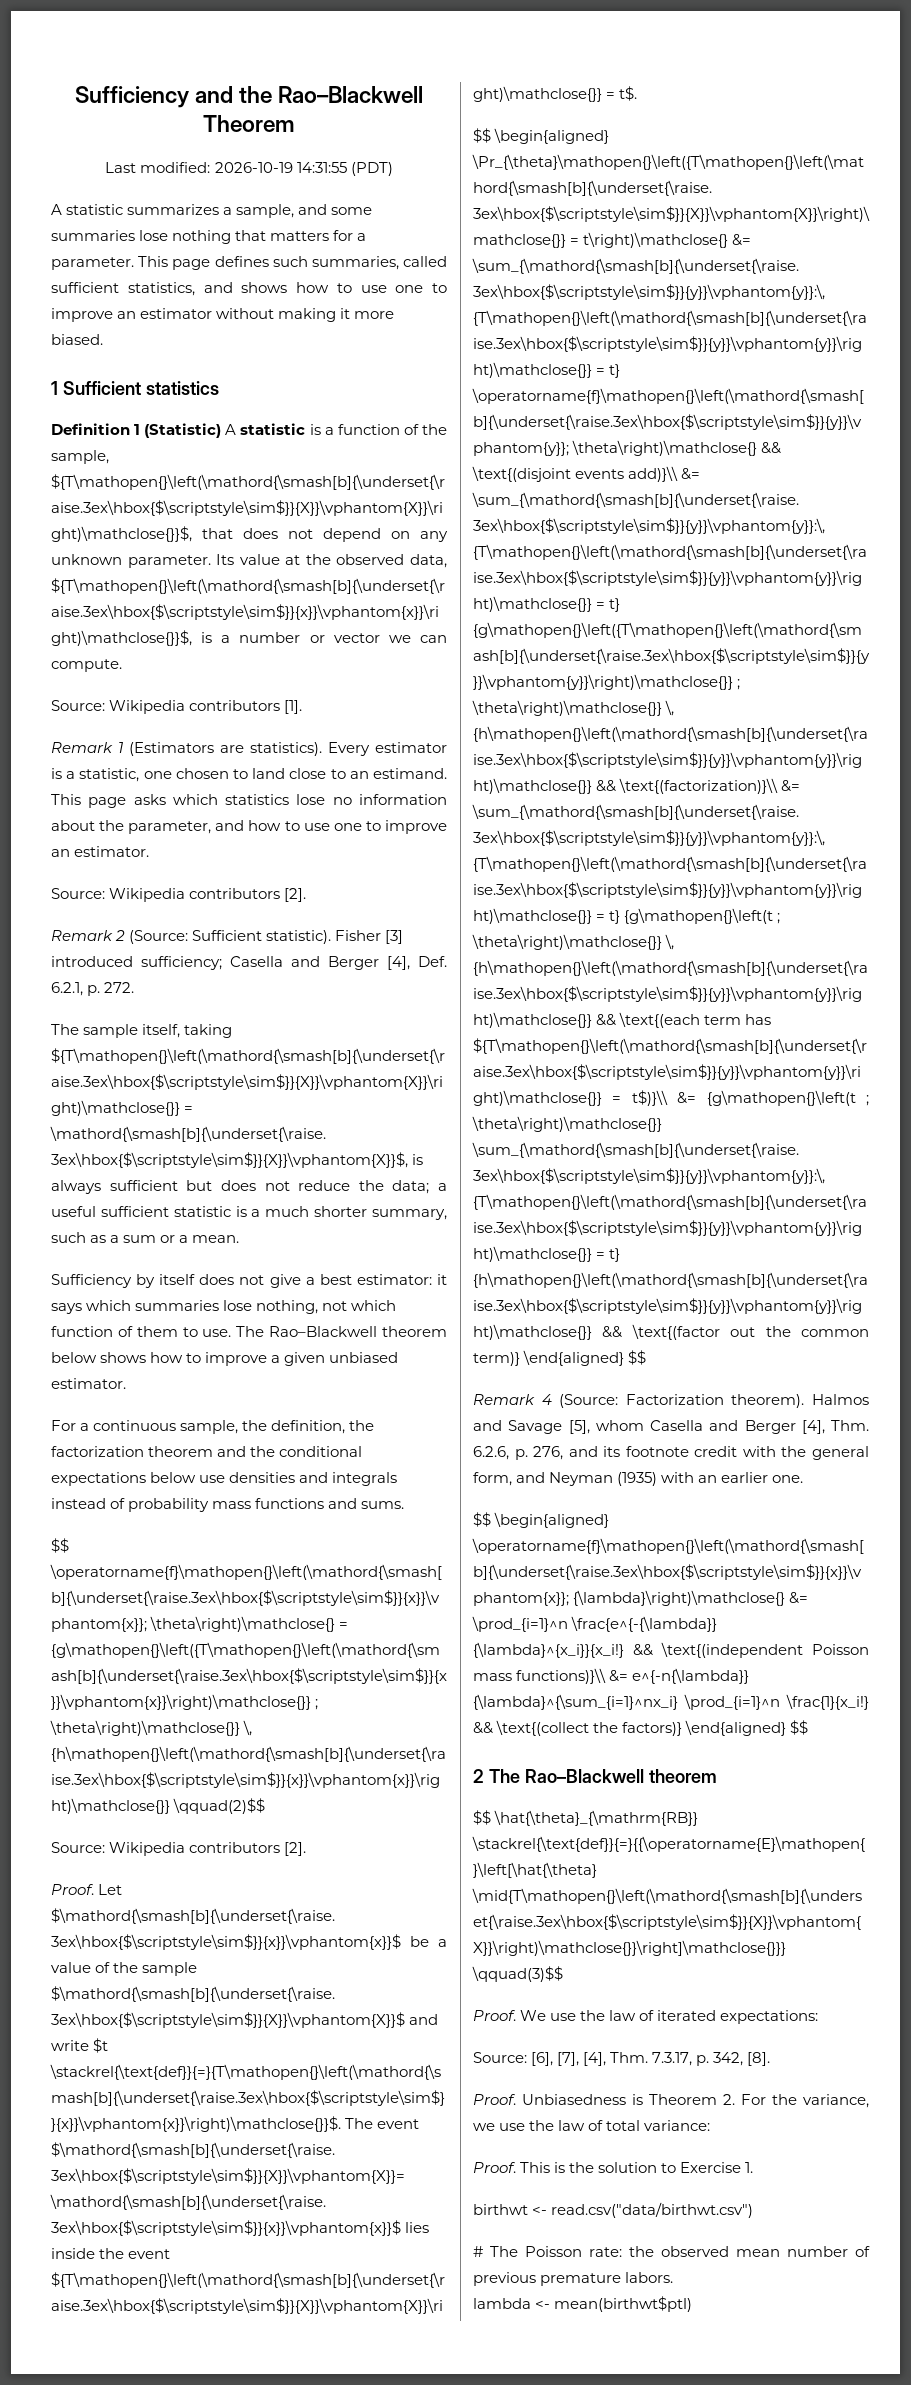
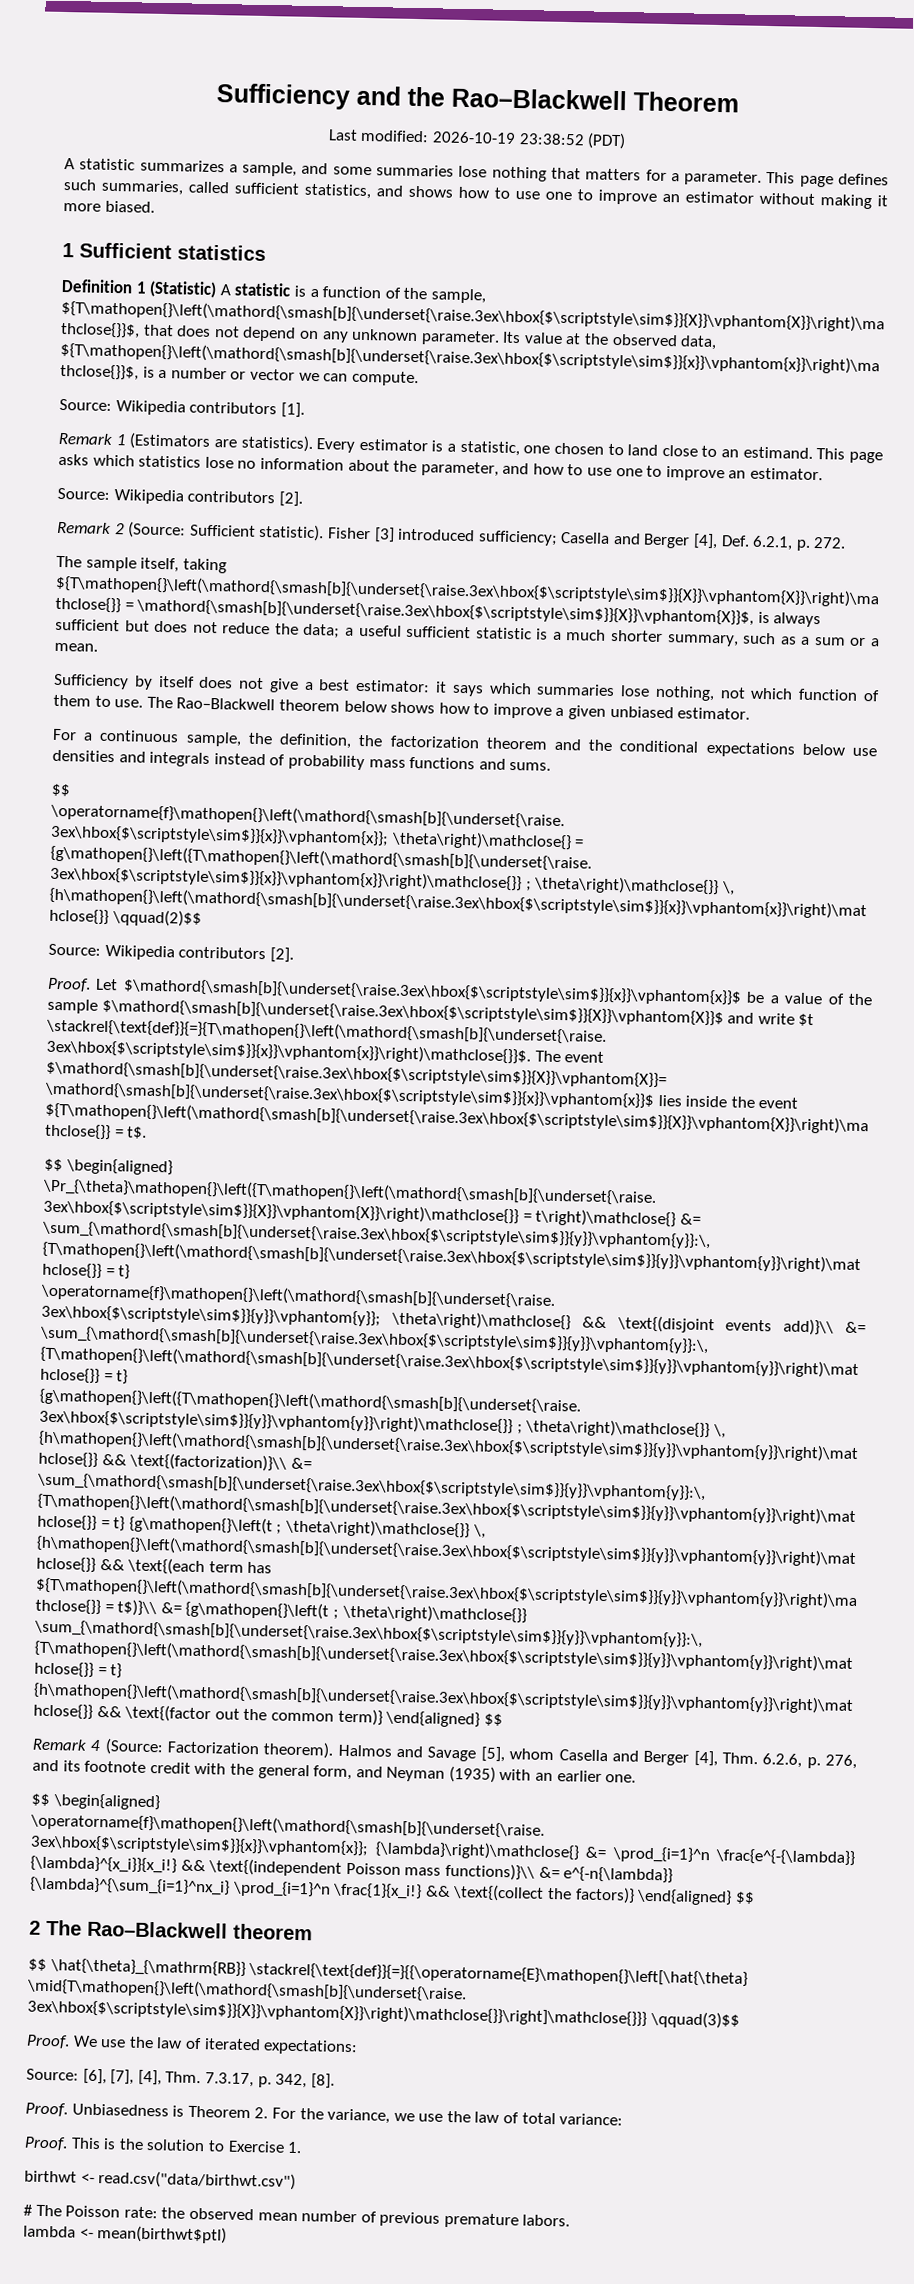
- Last modified: 2026-10-19 14:31:55 (PDT)
+ Last modified: 2026-10-19 23:38:52 (PDT)

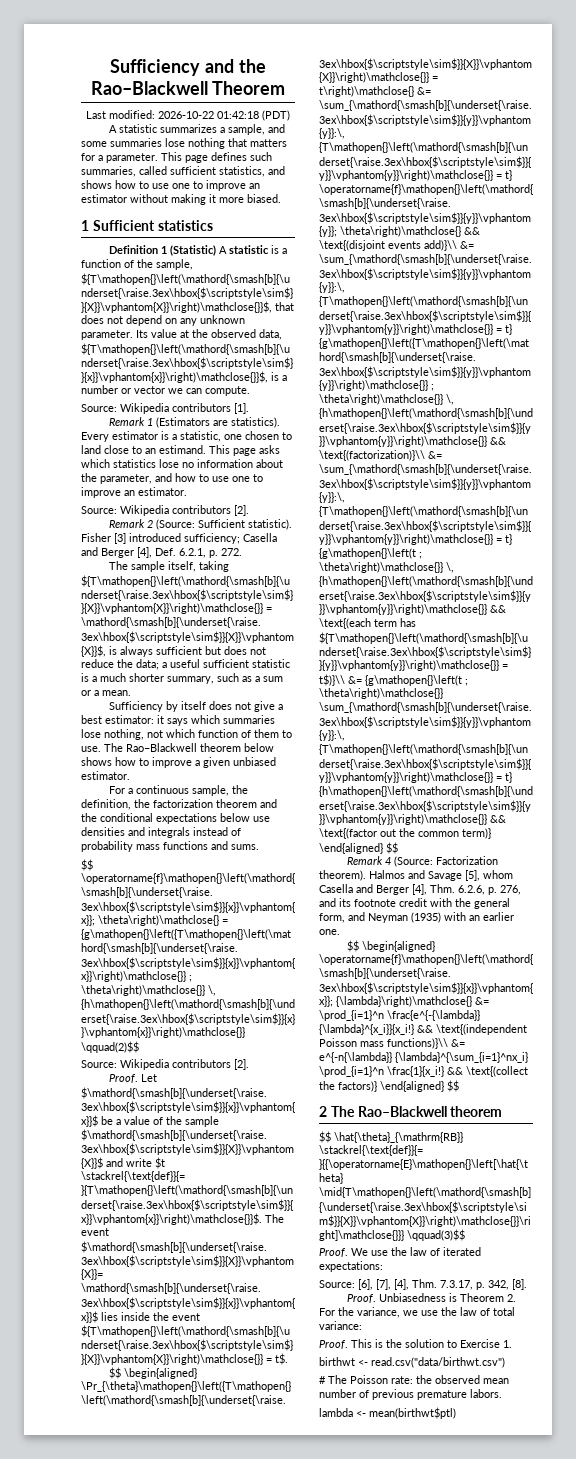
- Last modified: 2026-10-19 23:38:52 (PDT)
+ Last modified: 2026-10-22 01:42:18 (PDT)

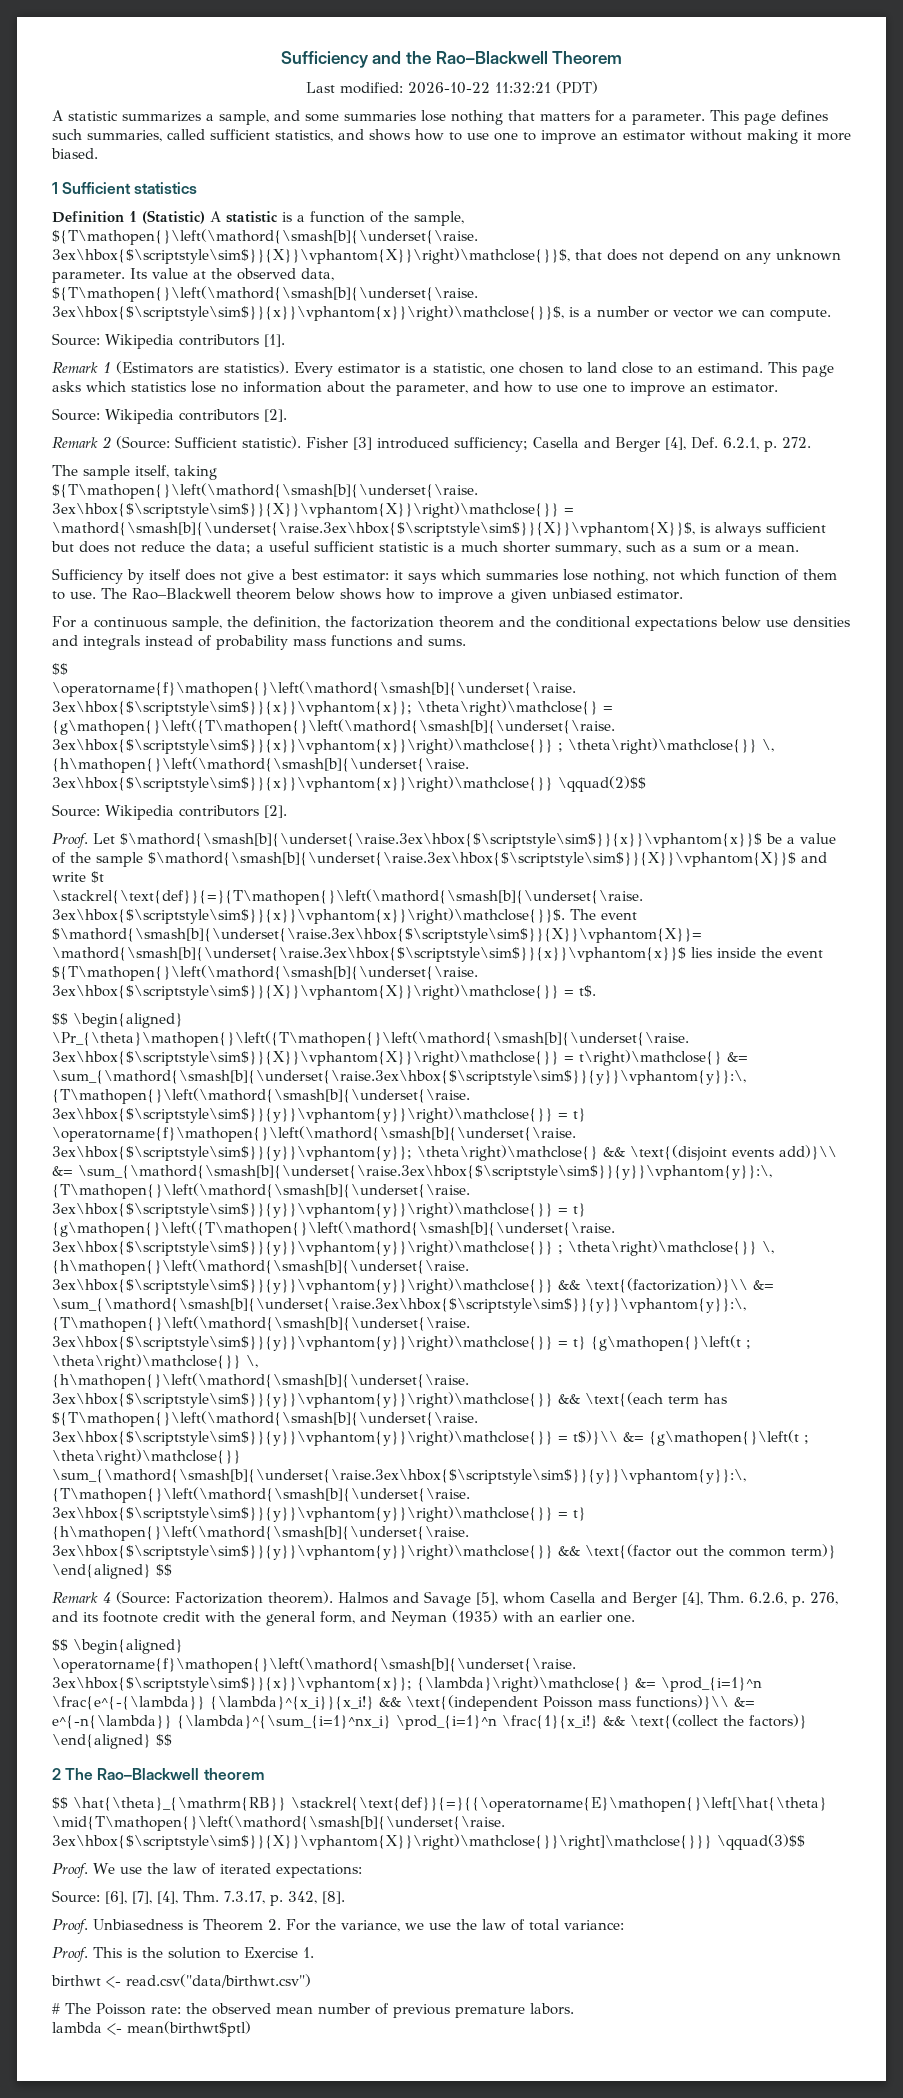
- Last modified: 2026-10-22 01:42:18 (PDT)
+ Last modified: 2026-10-22 11:32:21 (PDT)

